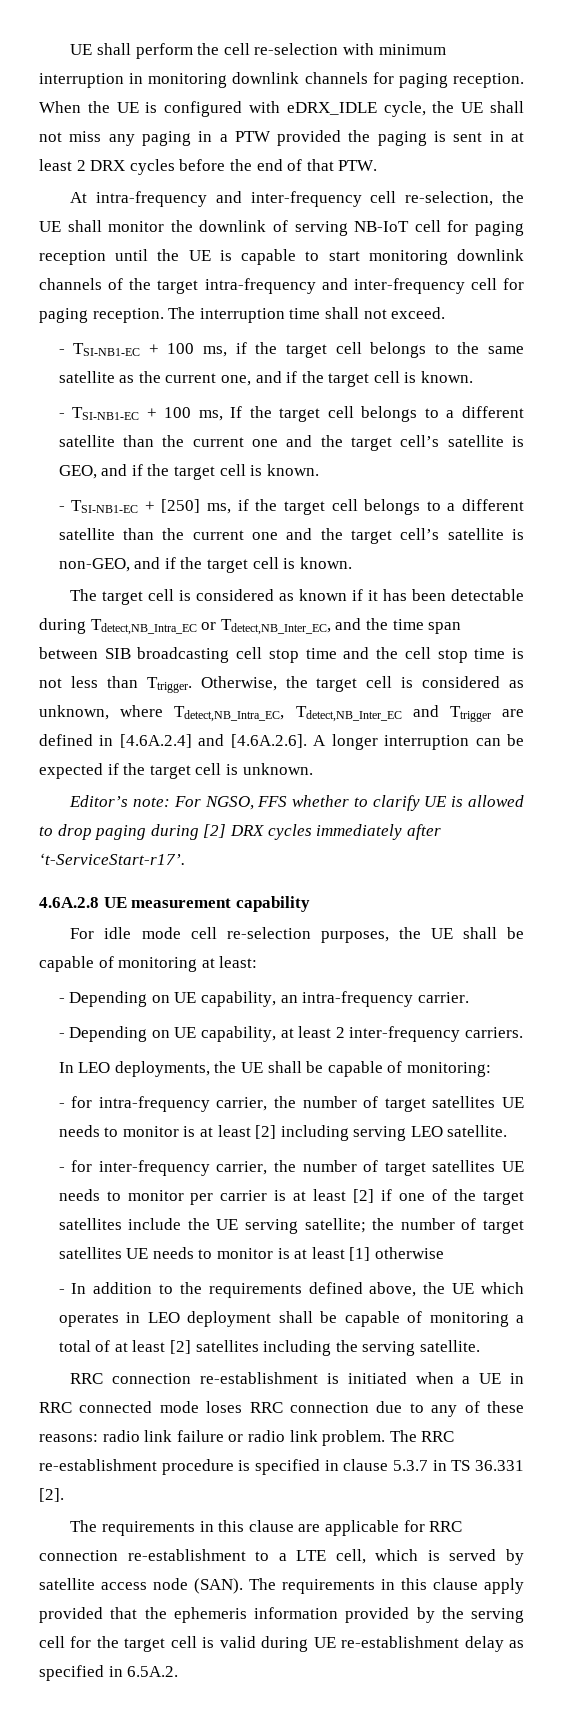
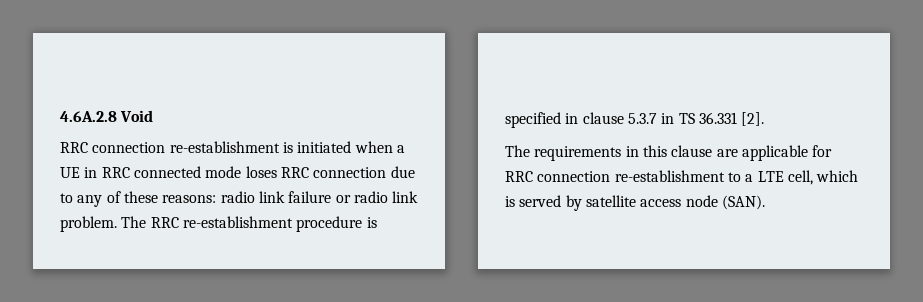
- UE shall perform the cell re-selection with minimum interruption in monitoring downlink channels for paging reception. When the UE is configured with eDRX_IDLE cycle, the UE shall not miss any paging in a PTW provided the paging is sent in at least 2 DRX cycles before the end of that PTW.
- At intra-frequency and inter-frequency cell re-selection, the UE shall monitor the downlink of serving NB-IoT cell for paging reception until the UE is capable to start monitoring downlink channels of the target intra-frequency and inter-frequency cell for paging reception. The interruption time shall not exceed.
- - TSI-NB1-EC + 100 ms, if the target cell belongs to the same satellite as the current one, and if the target cell is known.
- - TSI-NB1-EC + 100 ms, If the target cell belongs to a different satellite than the current one and the target cell’s satellite is GEO, and if the target cell is known.
- - TSI-NB1-EC + [250] ms, if the target cell belongs to a different satellite than the current one and the target cell’s satellite is non-GEO, and if the target cell is known.
- The target cell is considered as known if it has been detectable during Tdetect,NB_Intra_EC or Tdetect,NB_Inter_EC, and the time span between SIB broadcasting cell stop time and the cell stop time is not less than Ttrigger. Otherwise, the target cell is considered as unknown, where Tdetect,NB_Intra_EC, Tdetect,NB_Inter_EC and Ttrigger are defined in [4.6A.2.4] and [4.6A.2.6]. A longer interruption can be expected if the target cell is unknown.
- Editor’s note: For NGSO, FFS whether to clarify UE is allowed to drop paging during [2] DRX cycles immediately after ‘t-ServiceStart-r17’.
- 4.6A.2.8 UE measurement capability
- For idle mode cell re-selection purposes, the UE shall be capable of monitoring at least:
- - Depending on UE capability, an intra-frequency carrier.
- - Depending on UE capability, at least 2 inter-frequency carriers.
- In LEO deployments, the UE shall be capable of monitoring:
- - for intra-frequency carrier, the number of target satellites UE needs to monitor is at least [2] including serving LEO satellite.
- - for inter-frequency carrier, the number of target satellites UE needs to monitor per carrier is at least [2] if one of the target satellites include the UE serving satellite; the number of target satellites UE needs to monitor is at least [1] otherwise
- - In addition to the requirements defined above, the UE which operates in LEO deployment shall be capable of monitoring a total of at least [2] satellites including the serving satellite.
+ 4.6A.2.8 Void
- The requirements in this clause apply provided that the ephemeris information provided by the serving cell for the target cell is valid during UE re-establishment delay as specified in 6.5A.2.

